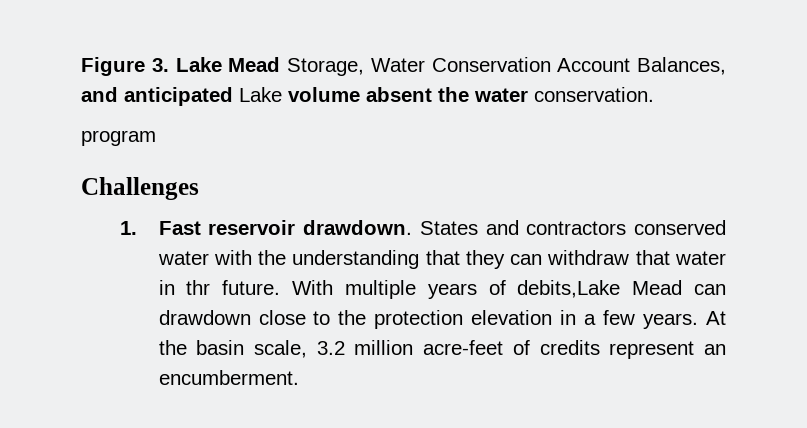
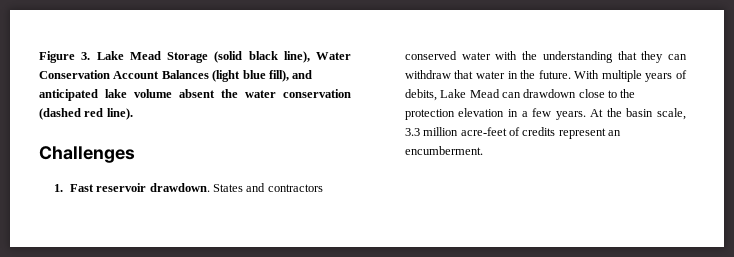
- Figure 3. Lake Mead Storage, Water Conservation Account Balances, and anticipated Lake volume absent the water conservation.
- program
+ Figure 3. Lake Mead Storage (solid black line), Water Conservation Account Balances (light blue fill), and anticipated lake volume absent the water conservation (dashed red line).
- States and contractors conserved water with the understanding that they can withdraw that water in thr future.
+ States and contractors conserved water with the understanding that they can withdraw that water in the future.
- With multiple years of debits,Lake Mead can drawdown close to the protection elevation in a few years.
+ With multiple years of debits, Lake Mead can drawdown close to the protection elevation in a few years.
- At the basin scale, 3.2 million acre-feet of credits represent an encumberment.
+ At the basin scale, 3.3 million acre-feet of credits represent an encumberment.

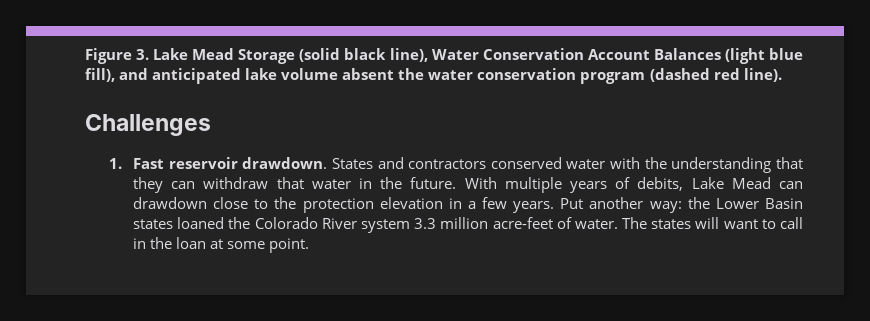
- Figure 3. Lake Mead Storage (solid black line), Water Conservation Account Balances (light blue fill), and anticipated lake volume absent the water conservation (dashed red line).
+ Figure 3. Lake Mead Storage (solid black line), Water Conservation Account Balances (light blue fill), and anticipated lake volume absent the water conservation program (dashed red line).
- At the basin scale, 3.3 million acre-feet of credits represent an encumberment.
+ Put another way: the Lower Basin states loaned the Colorado River system 3.3 million acre-feet of water. The states will want to call in the loan at some point.

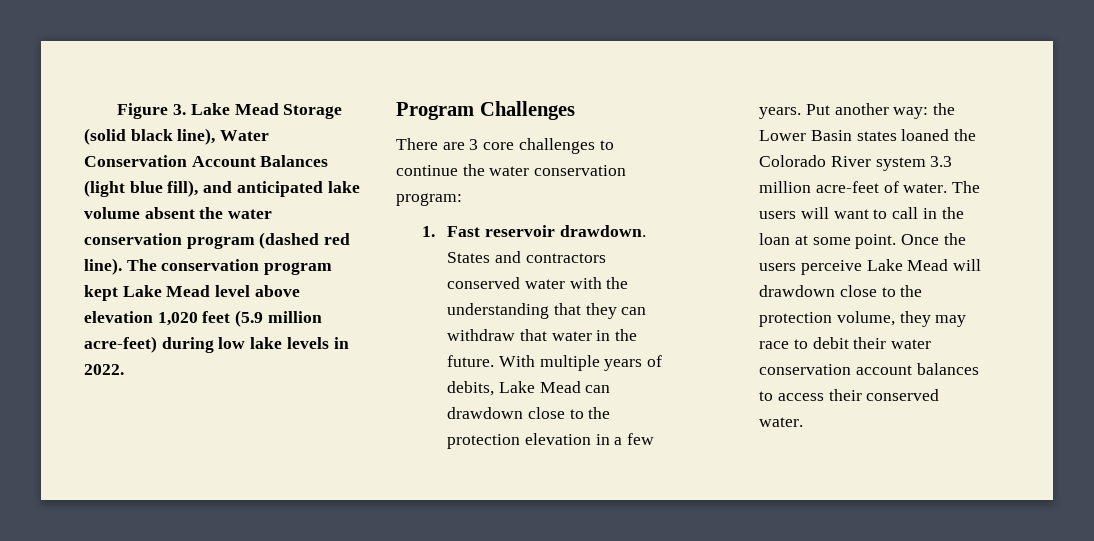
- Figure 3. Lake Mead Storage (solid black line), Water Conservation Account Balances (light blue fill), and anticipated lake volume absent the water conservation program (dashed red line).
- Challenges
+ Figure 3. Lake Mead Storage (solid black line), Water Conservation Account Balances (light blue fill), and anticipated lake volume absent the water conservation program (dashed red line). The conservation program kept Lake Mead level above elevation 1,020 feet (5.9 million acre-feet) during low lake levels in 2022.
+ Program Challenges
+ There are 3 core challenges to continue the water conservation program:
- The states will want to call in the loan at some point.
+ The users will want to call in the loan at some point.
+ Once the users perceive Lake Mead will drawdown close to the protection volume, they may race to debit their water conservation account balances to access their conserved water.

